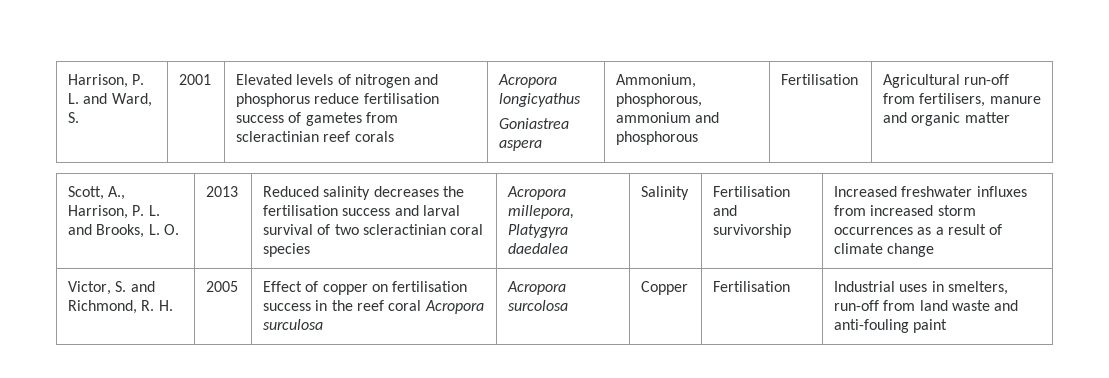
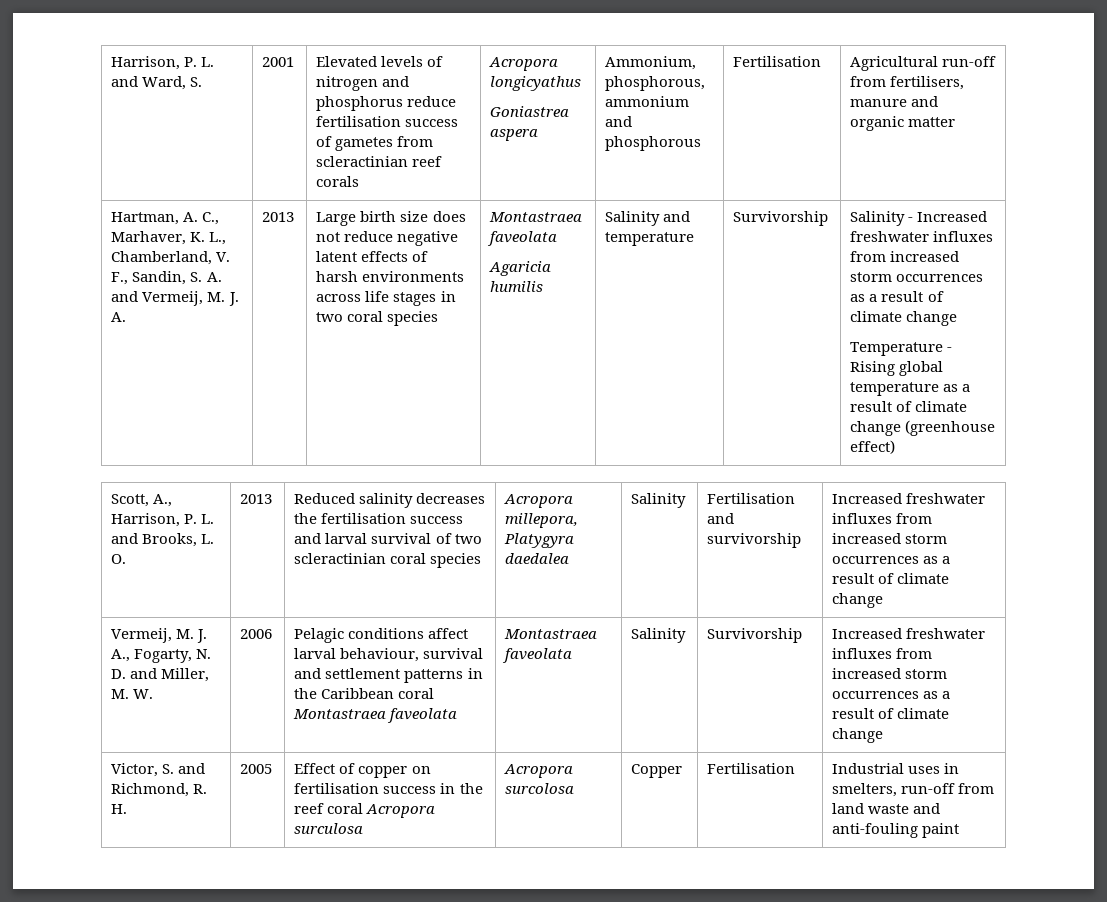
+ Hartman, A. C., Marhaver, K. L., Chamberland, V. F., Sandin, S. A. and Vermeij, M. J. A. | 2013 | Large birth size does not reduce negative latent effects of harsh environments across life stages in two coral species | Montastraea faveolata
+ Agaricia humilis | Salinity and temperature | Survivorship | Salinity - Increased freshwater influxes from increased storm occurrences as a result of climate change
+ Temperature - Rising global temperature as a result of climate change (greenhouse effect)
+ Vermeij, M. J. A., Fogarty, N. D. and Miller, M. W. | 2006 | Pelagic conditions affect larval behaviour, survival and settlement patterns in the Caribbean coral Montastraea faveolata | Montastraea faveolata | Salinity | Survivorship | Increased freshwater influxes from increased storm occurrences as a result of climate change

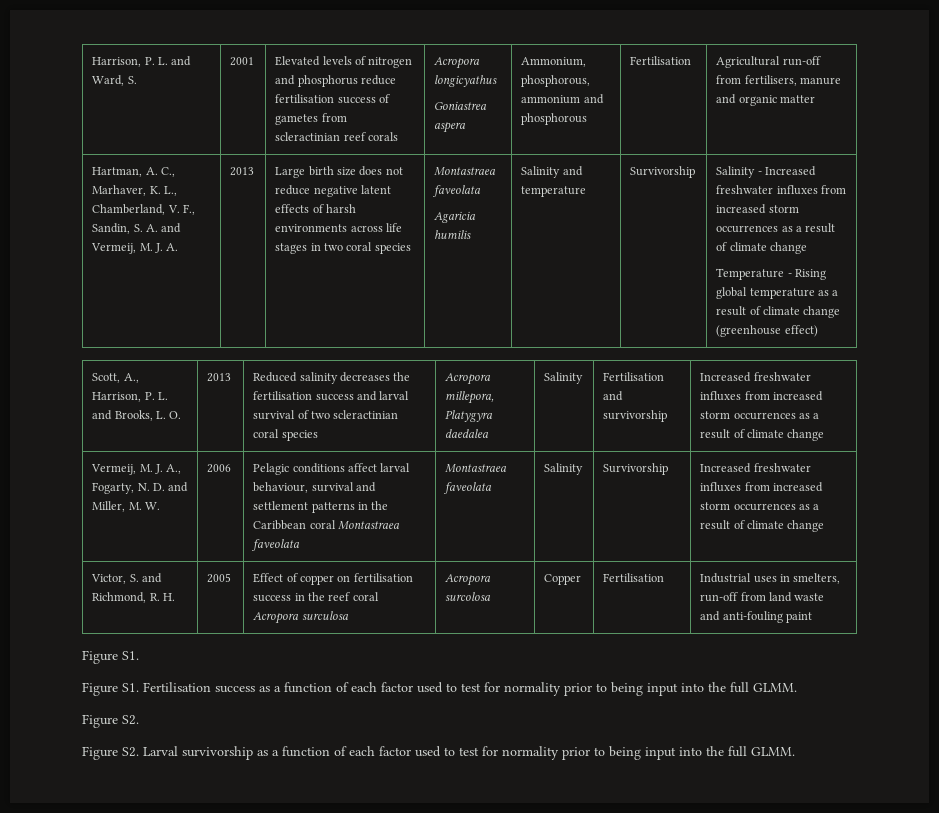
  Victor, S. and Richmond, R. H. | 2005 | Effect of copper on fertilisation success in the reef coral Acropora surculosa | Acropora surcolosa | Copper | Fertilisation | Industrial uses in smelters, run-off from land waste and anti-fouling paint
+ Figure S1.
+ Figure S1. Fertilisation success as a function of each factor used to test for normality prior to being input into the full GLMM.
+ Figure S2.
+ Figure S2. Larval survivorship as a function of each factor used to test for normality prior to being input into the full GLMM.

